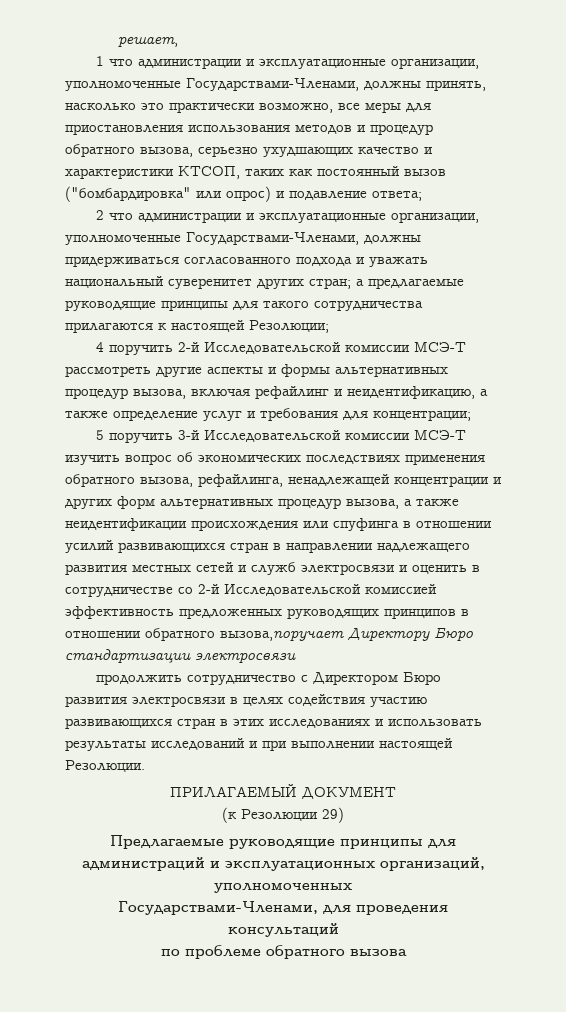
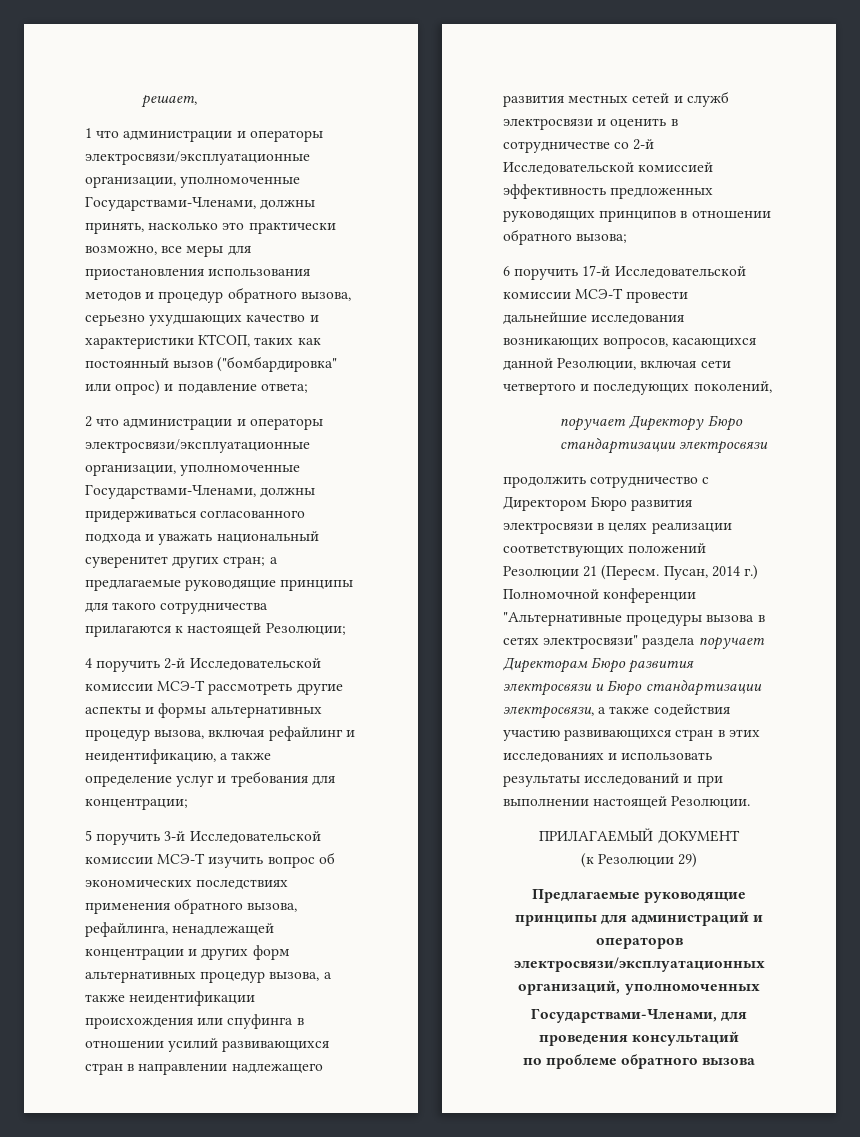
- 1 что администрации и эксплуатационные организации, уполномоченные Государствами-Членами, должны принять, насколько это практически возможно, все меры для приостановления использования методов и процедур обратного вызова, серьезно ухудшающих качество и характеристики КТСОП, таких как постоянный вызов ("бомбардировка" или опрос) и подавление ответа;
+ 1 что администрации и операторы электросвязи/эксплуатационные организации, уполномоченные Государствами-Членами, должны принять, насколько это практически возможно, все меры для приостановления использования методов и процедур обратного вызова, серьезно ухудшающих качество и характеристики КТСОП, таких как постоянный вызов ("бомбардировка" или опрос) и подавление ответа;
- 2 что администрации и эксплуатационные организации, уполномоченные Государствами-Членами, должны придерживаться согласованного подхода и уважать национальный суверенитет других стран; а предлагаемые руководящие принципы для такого сотрудничества прилагаются к настоящей Резолюции;
+ 2 что администрации и операторы электросвязи/эксплуатационные организации, уполномоченные Государствами-Членами, должны придерживаться согласованного подхода и уважать национальный суверенитет других стран; а предлагаемые руководящие принципы для такого сотрудничества прилагаются к настоящей Резолюции;
- 5 поручить 3-й Исследовательской комиссии МСЭ-Т изучить вопрос об экономических последствиях применения обратного вызова, рефайлинга, ненадлежащей концентрации и других форм альтернативных процедур вызова, а также неидентификации происхождения или спуфинга в отношении усилий развивающихся стран в направлении надлежащего развития местных сетей и служб электросвязи и оценить в сотрудничестве со 2-й Исследовательской комиссией эффективность предложенных руководящих принципов в отношении обратного вызова,поручает Директору Бюро стандартизации электросвязи
+ 5 поручить 3-й Исследовательской комиссии МСЭ-Т изучить вопрос об экономических последствиях применения обратного вызова, рефайлинга, ненадлежащей концентрации и других форм альтернативных процедур вызова, а также неидентификации происхождения или спуфинга в отношении усилий развивающихся стран в направлении надлежащего развития местных сетей и служб электросвязи и оценить в сотрудничестве со 2-й Исследовательской комиссией эффективность предложенных руководящих принципов в отношении обратного вызова;
+ 6 поручить 17-й Исследовательской комиссии МСЭ-Т провести дальнейшие исследования возникающих вопросов, касающихся данной Резолюции, включая сети четвертого и последующих поколений,
+ поручает Директору Бюро стандартизации электросвязи
- продолжить сотрудничество с Директором Бюро развития электросвязи в целях содействия участию развивающихся стран в этих исследованиях и использовать результаты исследований и при выполнении настоящей Резолюции.
+ продолжить сотрудничество с Директором Бюро развития электросвязи в целях реализации соответствующих положений Резолюции 21 (Пересм. Пусан, 2014 г.) Полномочной конференции "Альтернативные процедуры вызова в сетях электросвязи" раздела поручает Директорам Бюро развития электросвязи и Бюро стандартизации электросвязи, а также содействия участию развивающихся стран в этих исследованиях и использовать результаты исследований и при выполнении настоящей Резолюции.
- Предлагаемые руководящие принципы для администраций и эксплуатационных организаций, уполномоченных
+ Предлагаемые руководящие принципы для администраций и операторов электросвязи/эксплуатационных организаций, уполномоченных

